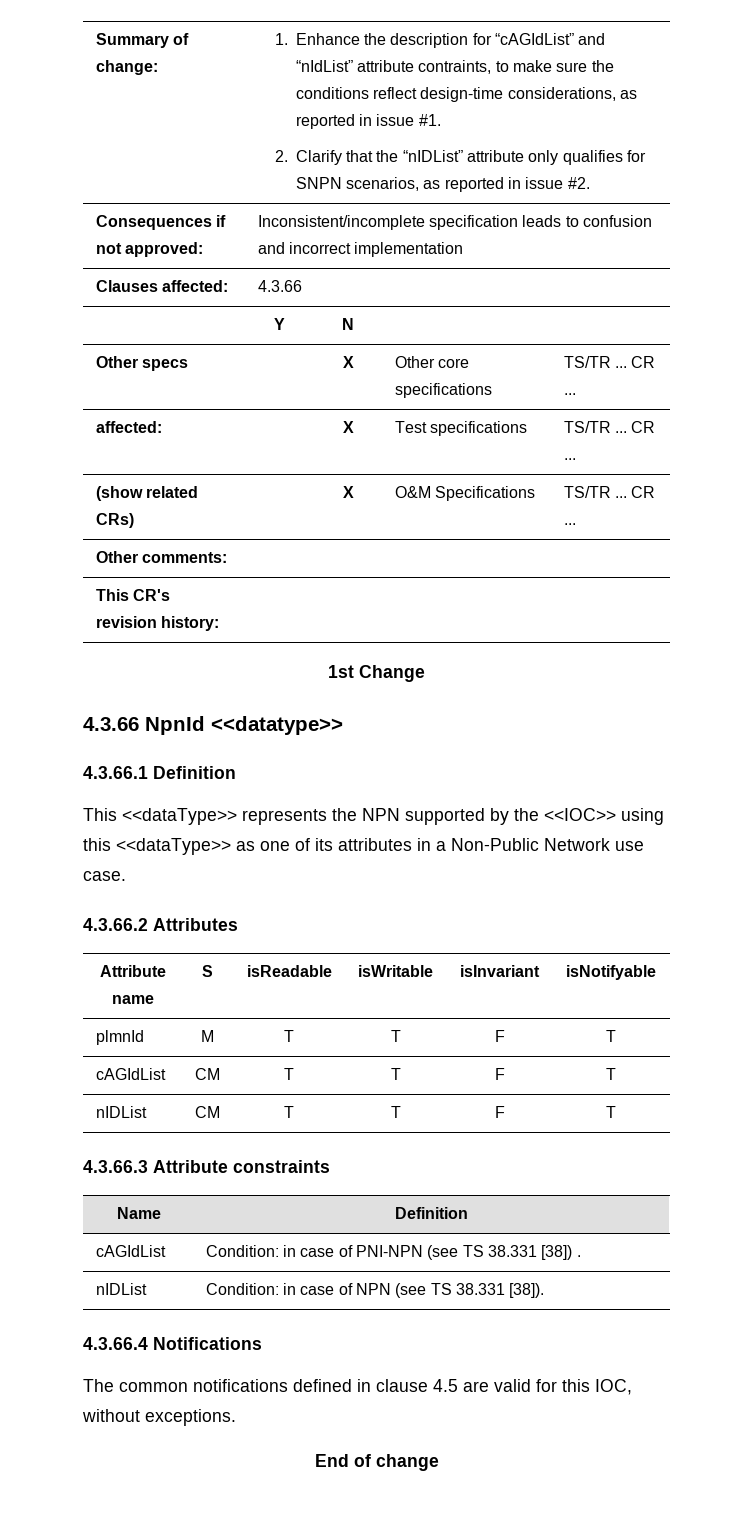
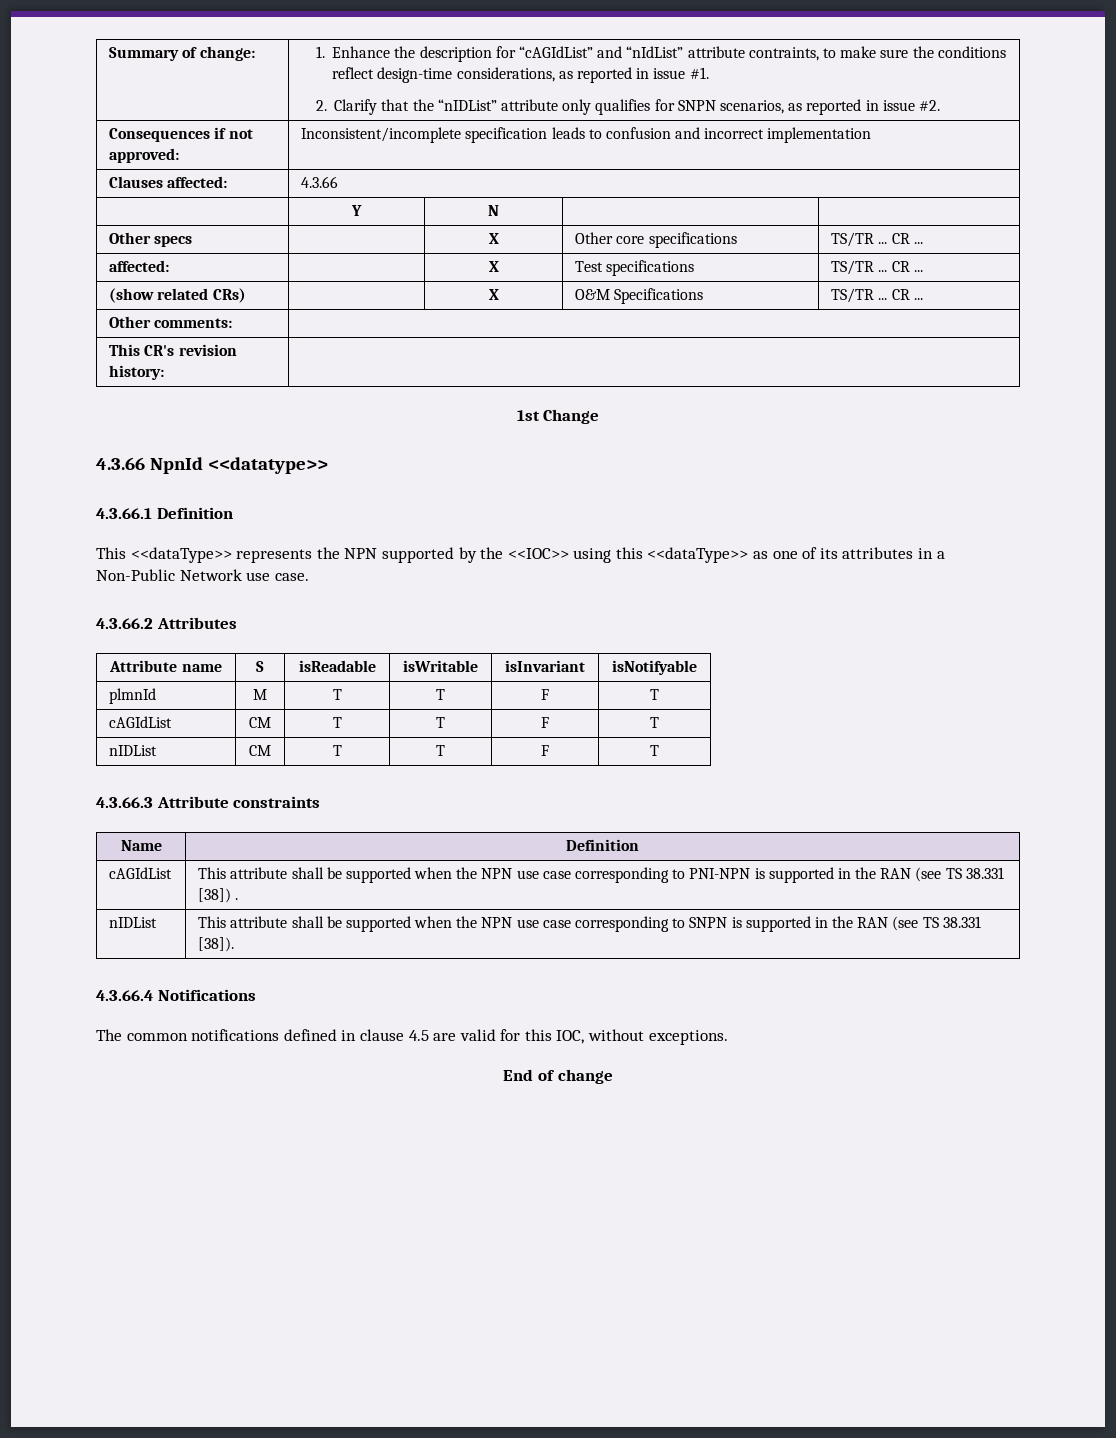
- cAGIdList | Condition: in case of PNI-NPN (see TS 38.331 [38]) .
+ cAGIdList | This attribute shall be supported when the NPN use case corresponding to PNI-NPN is supported in the RAN (see TS 38.331 [38]) .
- nIDList | Condition: in case of NPN (see TS 38.331 [38]).
+ nIDList | This attribute shall be supported when the NPN use case corresponding to SNPN is supported in the RAN (see TS 38.331 [38]).

